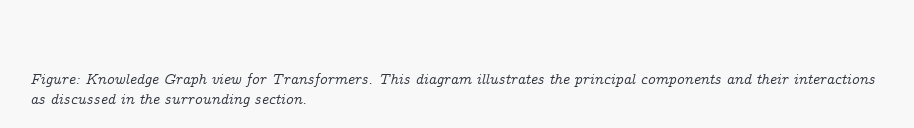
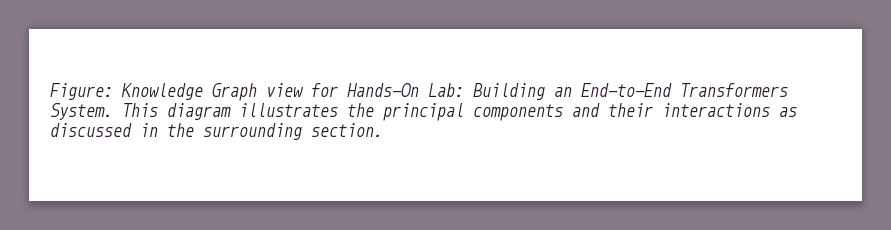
- Figure: Knowledge Graph view for Transformers.
+ Figure: Knowledge Graph view for Hands-On Lab: Building an End-to-End Transformers System.

